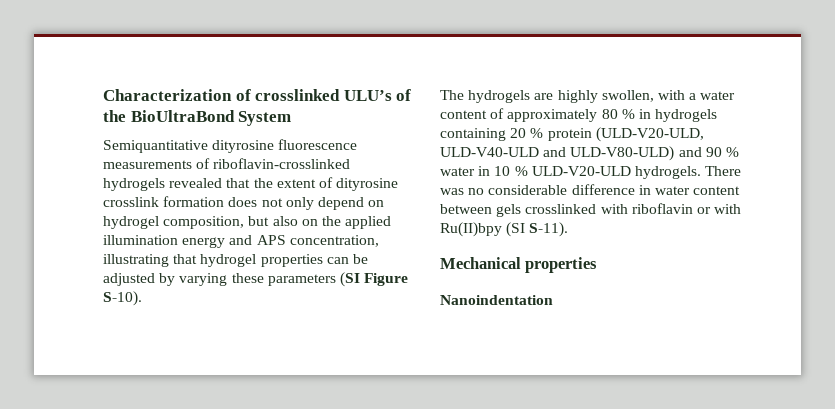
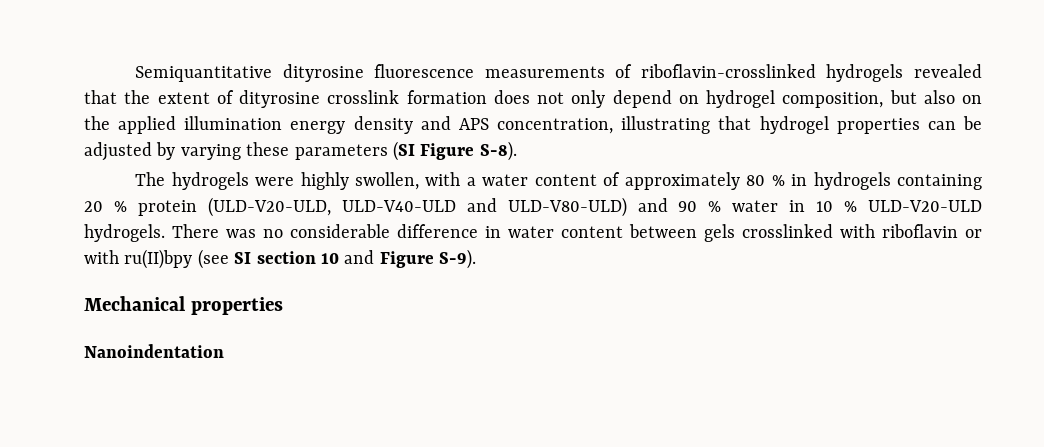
- Characterization of crosslinked ULU’s of the BioUltraBond System
- Semiquantitative dityrosine fluorescence measurements of riboflavin-crosslinked hydrogels revealed that the extent of dityrosine crosslink formation does not only depend on hydrogel composition, but also on the applied illumination energy and APS concentration, illustrating that hydrogel properties can be adjusted by varying these parameters (SI Figure S-10).
+ Semiquantitative dityrosine fluorescence measurements of riboflavin-crosslinked hydrogels revealed that the extent of dityrosine crosslink formation does not only depend on hydrogel composition, but also on the applied illumination energy density and APS concentration, illustrating that hydrogel properties can be adjusted by varying these parameters (SI Figure S-8).
- The hydrogels are highly swollen, with a water content of approximately 80 % in hydrogels containing 20 % protein (ULD-V20-ULD, ULD-V40-ULD and ULD-V80-ULD) and 90 % water in 10 % ULD-V20-ULD hydrogels.
+ The hydrogels were highly swollen, with a water content of approximately 80 % in hydrogels containing 20 % protein (ULD-V20-ULD, ULD-V40-ULD and ULD-V80-ULD) and 90 % water in 10 % ULD-V20-ULD hydrogels.
- There was no considerable difference in water content between gels crosslinked with riboflavin or with Ru(II)bpy (SI S-11).
+ There was no considerable difference in water content between gels crosslinked with riboflavin or with ru(II)bpy (see SI section 10 and Figure S-9).

